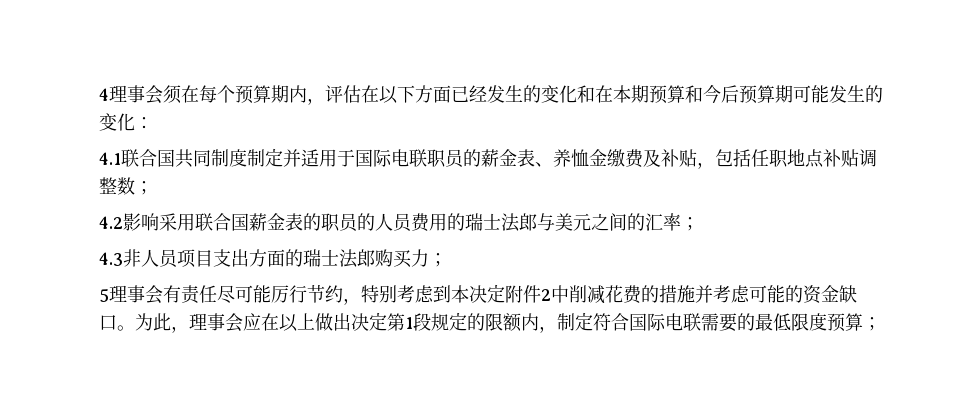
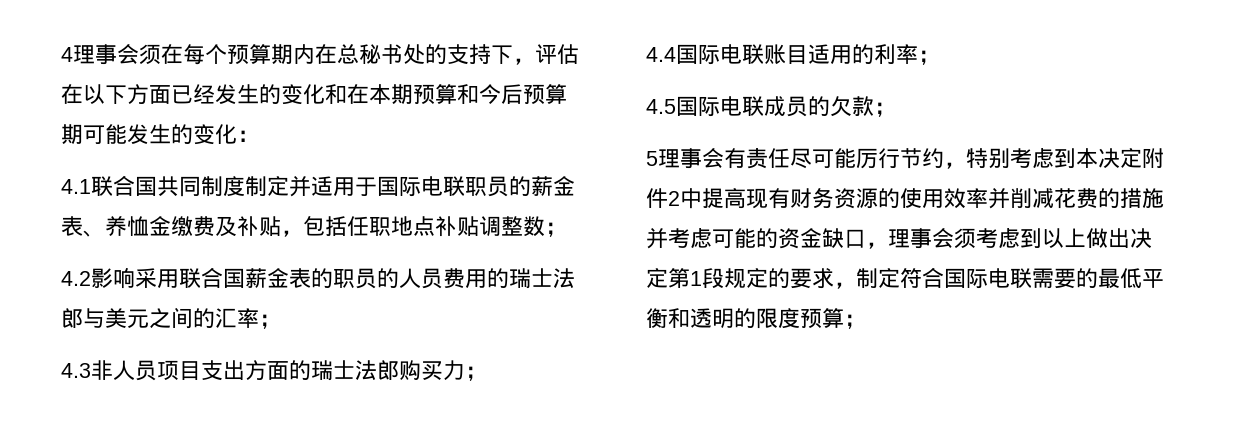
- 4理事会须在每个预算期内，评估在以下方面已经发生的变化和在本期预算和今后预算期可能发生的变化：
+ 4理事会须在每个预算期内在总秘书处的支持下，评估在以下方面已经发生的变化和在本期预算和今后预算期可能发生的变化：
+ 4.4国际电联账目适用的利率；
+ 4.5国际电联成员的欠款；
- 5理事会有责任尽可能厉行节约，特别考虑到本决定附件2中削减花费的措施并考虑可能的资金缺口。为此，理事会应在以上做出决定第1段规定的限额内，制定符合国际电联需要的最低限度预算；
+ 5理事会有责任尽可能厉行节约，特别考虑到本决定附件2中提高现有财务资源的使用效率并削减花费的措施并考虑可能的资金缺口，理事会须考虑到以上做出决定第1段规定的要求，制定符合国际电联需要的最低平衡和透明的限度预算；

